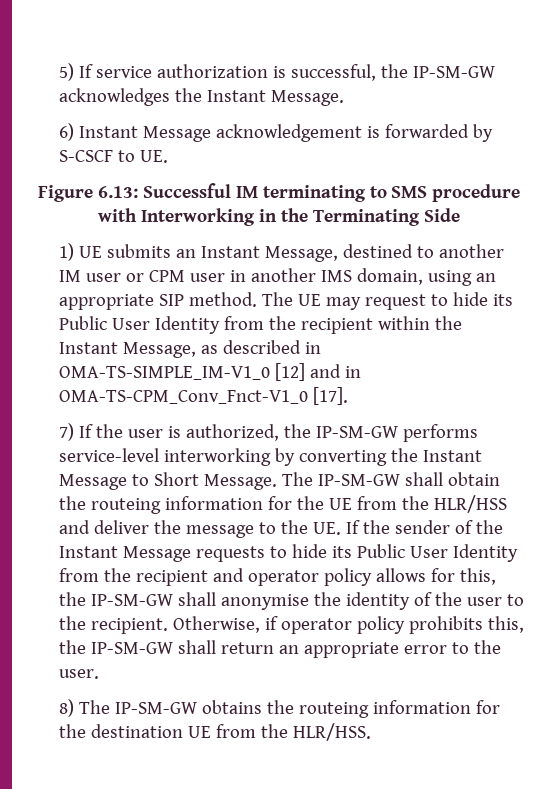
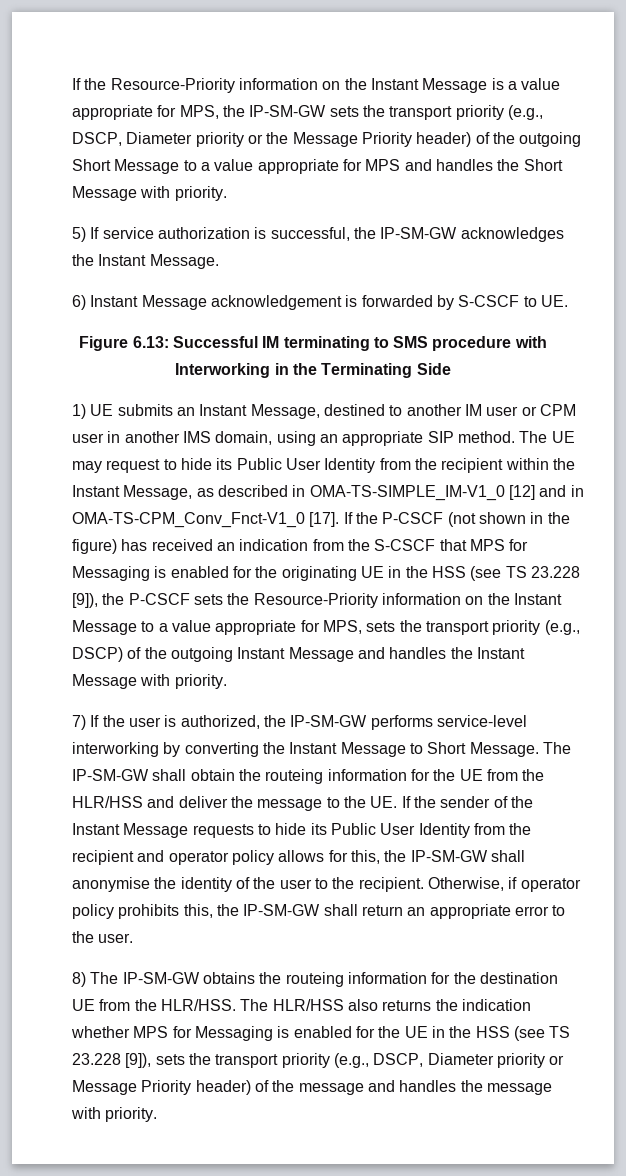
+ If the Resource-Priority information on the Instant Message is a value appropriate for MPS, the IP-SM-GW sets the transport priority (e.g., DSCP, Diameter priority or the Message Priority header) of the outgoing Short Message to a value appropriate for MPS and handles the Short Message with priority.
+ If the P-CSCF (not shown in the figure) has received an indication from the S-CSCF that MPS for Messaging is enabled for the originating UE in the HSS (see TS 23.228 [9]), the P-CSCF sets the Resource-Priority information on the Instant Message to a value appropriate for MPS, sets the transport priority (e.g., DSCP) of the outgoing Instant Message and handles the Instant Message with priority.
+ The HLR/HSS also returns the indication whether MPS for Messaging is enabled for the UE in the HSS (see TS 23.228 [9]), sets the transport priority (e.g., DSCP, Diameter priority or Message Priority header) of the message and handles the message with priority.

